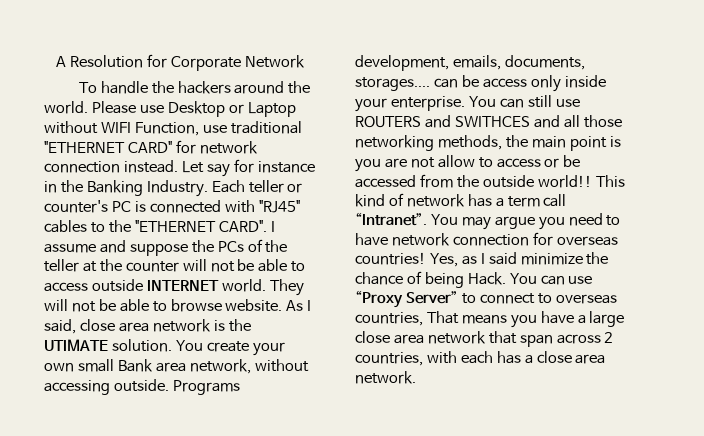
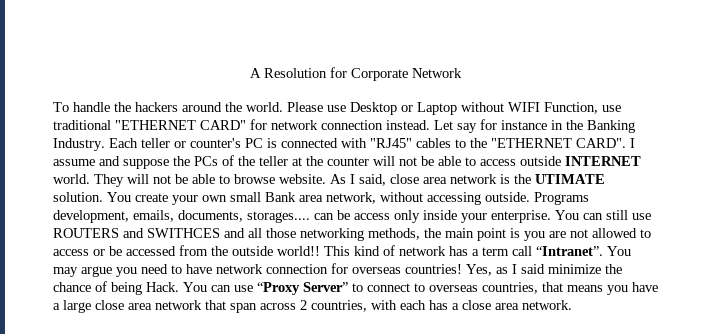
- You can still use ROUTERS and SWITHCES and all those networking methods, the main point is you are not allow to access or be accessed from the outside world!!
+ You can still use ROUTERS and SWITHCES and all those networking methods, the main point is you are not allowed to access or be accessed from the outside world!!
- You can use “Proxy Server” to connect to overseas countries, That means you have a large close area network that span across 2 countries, with each has a close area network.
+ You can use “Proxy Server” to connect to overseas countries, that means you have a large close area network that span across 2 countries, with each has a close area network.

